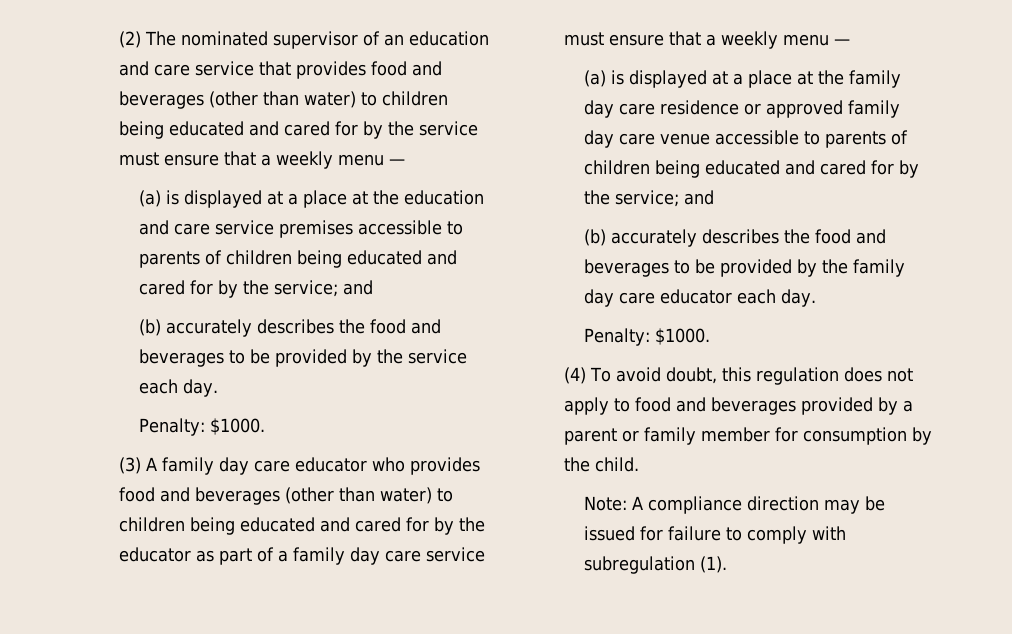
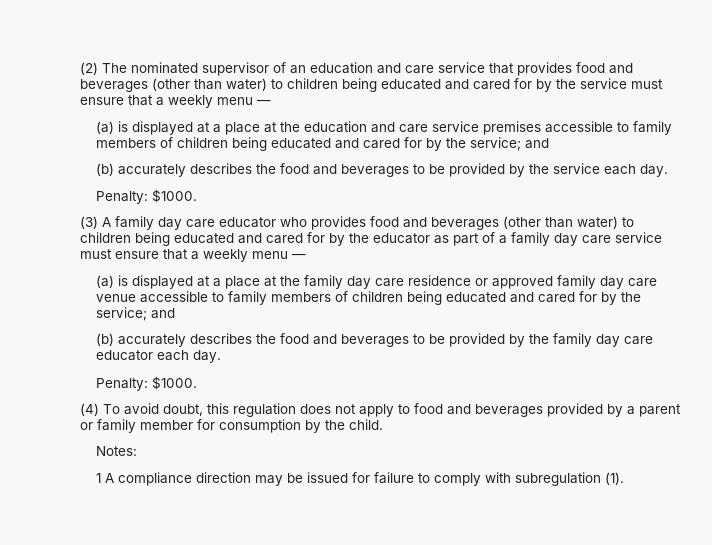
- (a) is displayed at a place at the education and care service premises accessible to parents of children being educated and cared for by the service; and
+ (a) is displayed at a place at the education and care service premises accessible to family members of children being educated and cared for by the service; and
- (a) is displayed at a place at the family day care residence or approved family day care venue accessible to parents of children being educated and cared for by the service; and
+ (a) is displayed at a place at the family day care residence or approved family day care venue accessible to family members of children being educated and cared for by the service; and
- Note: A compliance direction may be issued for failure to comply with subregulation (1).
+ Notes:
+ 1 A compliance direction may be issued for failure to comply with subregulation (1).

